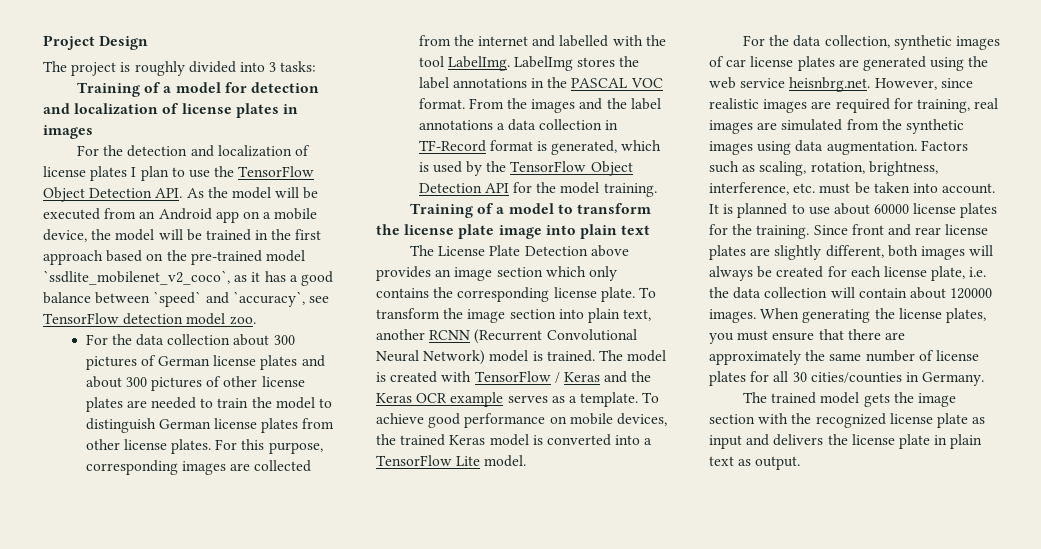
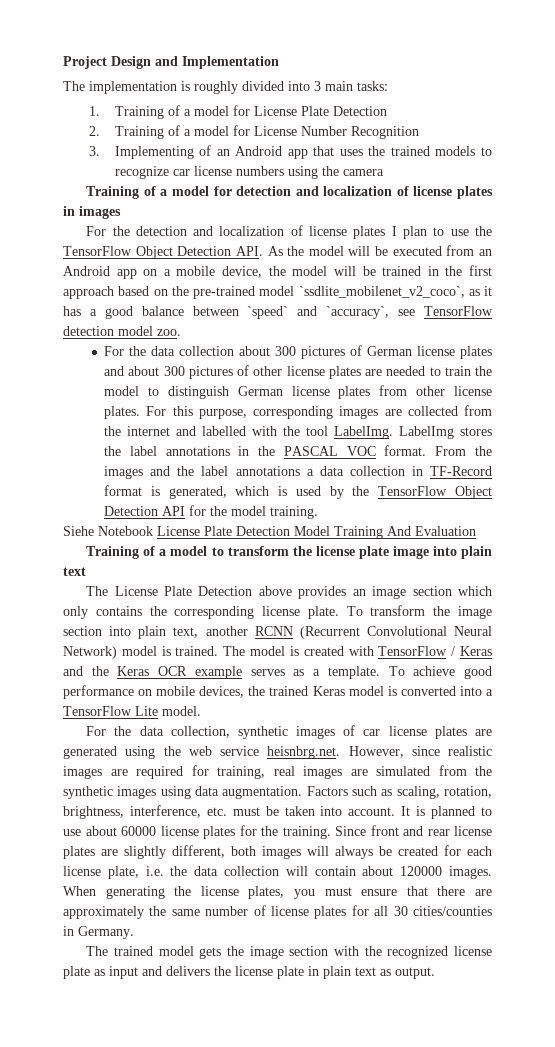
- Project Design
- The project is roughly divided into 3 tasks:
+ Project Design and Implementation
+ The implementation is roughly divided into 3 main tasks:
+ 1. Training of a model for License Plate Detection
+ 2. Training of a model for License Number Recognition
+ 3. Implementing of an Android app that uses the trained models to recognize car license numbers using the camera
+ Siehe Notebook License Plate Detection Model Training And Evaluation

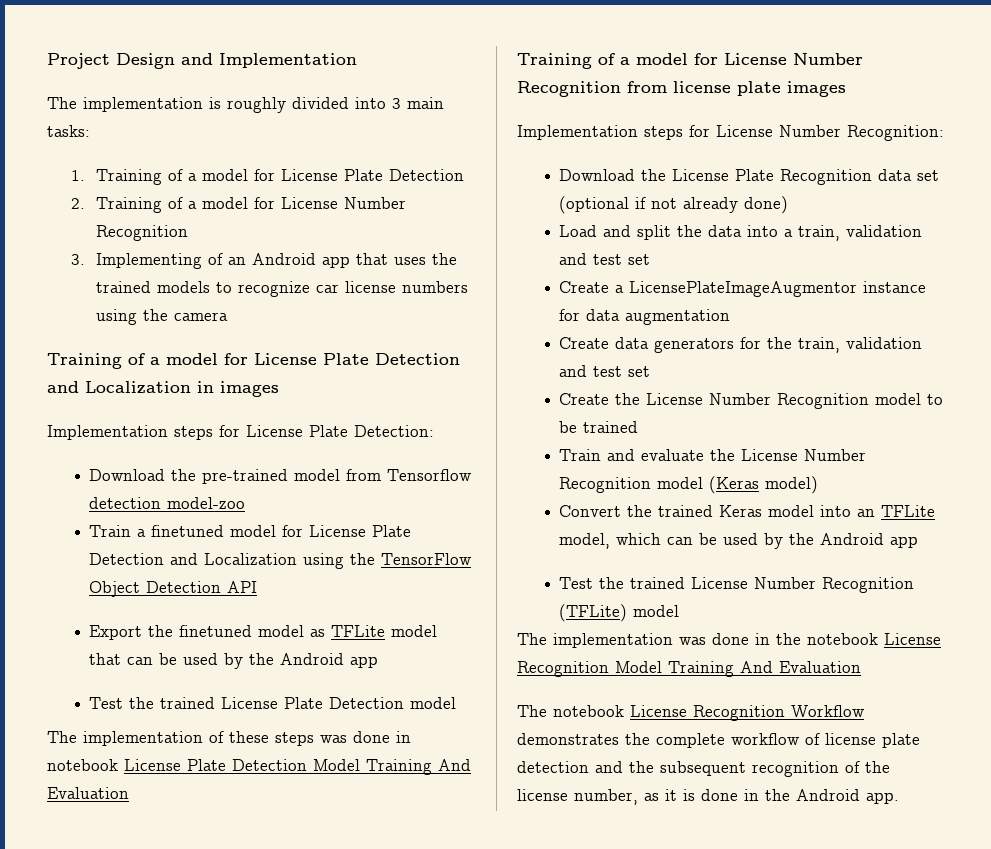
- Training of a model for detection and localization of license plates in images
- For the detection and localization of license plates I plan to use the TensorFlow Object Detection API. As the model will be executed from an Android app on a mobile device, the model will be trained in the first approach based on the pre-trained model `ssdlite_mobilenet_v2_coco`, as it has a good balance between `speed` and `accuracy`, see TensorFlow detection model zoo.
- For the data collection about 300 pictures of German license plates and about 300 pictures of other license plates are needed to train the model to distinguish German license plates from other license plates. For this purpose, corresponding images are collected from the internet and labelled with the tool LabelImg. LabelImg stores the label annotations in the PASCAL VOC format. From the images and the label annotations a data collection in TF-Record format is generated, which is used by the TensorFlow Object Detection API for the model training.
- Siehe Notebook License Plate Detection Model Training And Evaluation
+ Training of a model for License Plate Detection and Localization in images
+ Implementation steps for License Plate Detection:
+ Download the pre-trained model from Tensorflow detection model-zoo
+ Train a finetuned model for License Plate Detection and Localization using the TensorFlow Object Detection API
+ Export the finetuned model as TFLite model that can be used by the Android app
+ Test the trained License Plate Detection model
+ The implementation of these steps was done in notebook License Plate Detection Model Training And Evaluation
- Training of a model to transform the license plate image into plain text
- The License Plate Detection above provides an image section which only contains the corresponding license plate. To transform the image section into plain text, another RCNN (Recurrent Convolutional Neural Network) model is trained. The model is created with TensorFlow / Keras and the Keras OCR example serves as a template. To achieve good performance on mobile devices, the trained Keras model is converted into a TensorFlow Lite model.
- For the data collection, synthetic images of car license plates are generated using the web service heisnbrg.net. However, since realistic images are required for training, real images are simulated from the synthetic images using data augmentation. Factors such as scaling, rotation, brightness, interference, etc. must be taken into account. It is planned to use about 60000 license plates for the training. Since front and rear license plates are slightly different, both images will always be created for each license plate, i.e. the data collection will contain about 120000 images. When generating the license plates, you must ensure that there are approximately the same number of license plates for all 30 cities/counties in Germany.
- The trained model gets the image section with the recognized license plate as input and delivers the license plate in plain text as output.
+ Training of a model for License Number Recognition from license plate images
+ Implementation steps for License Number Recognition:
+ Download the License Plate Recognition data set (optional if not already done)
+ Load and split the data into a train, validation and test set
+ Create a LicensePlateImageAugmentor instance for data augmentation
+ Create data generators for the train, validation and test set
+ Create the License Number Recognition model to be trained
+ Train and evaluate the License Number Recognition model (Keras model)
+ Convert the trained Keras model into an TFLite model, which can be used by the Android app
+ Test the trained License Number Recognition (TFLite) model
+ The implementation was done in the notebook License Recognition Model Training And Evaluation
+ The notebook License Recognition Workflow demonstrates the complete workflow of license plate detection and the subsequent recognition of the license number, as it is done in the Android app.

